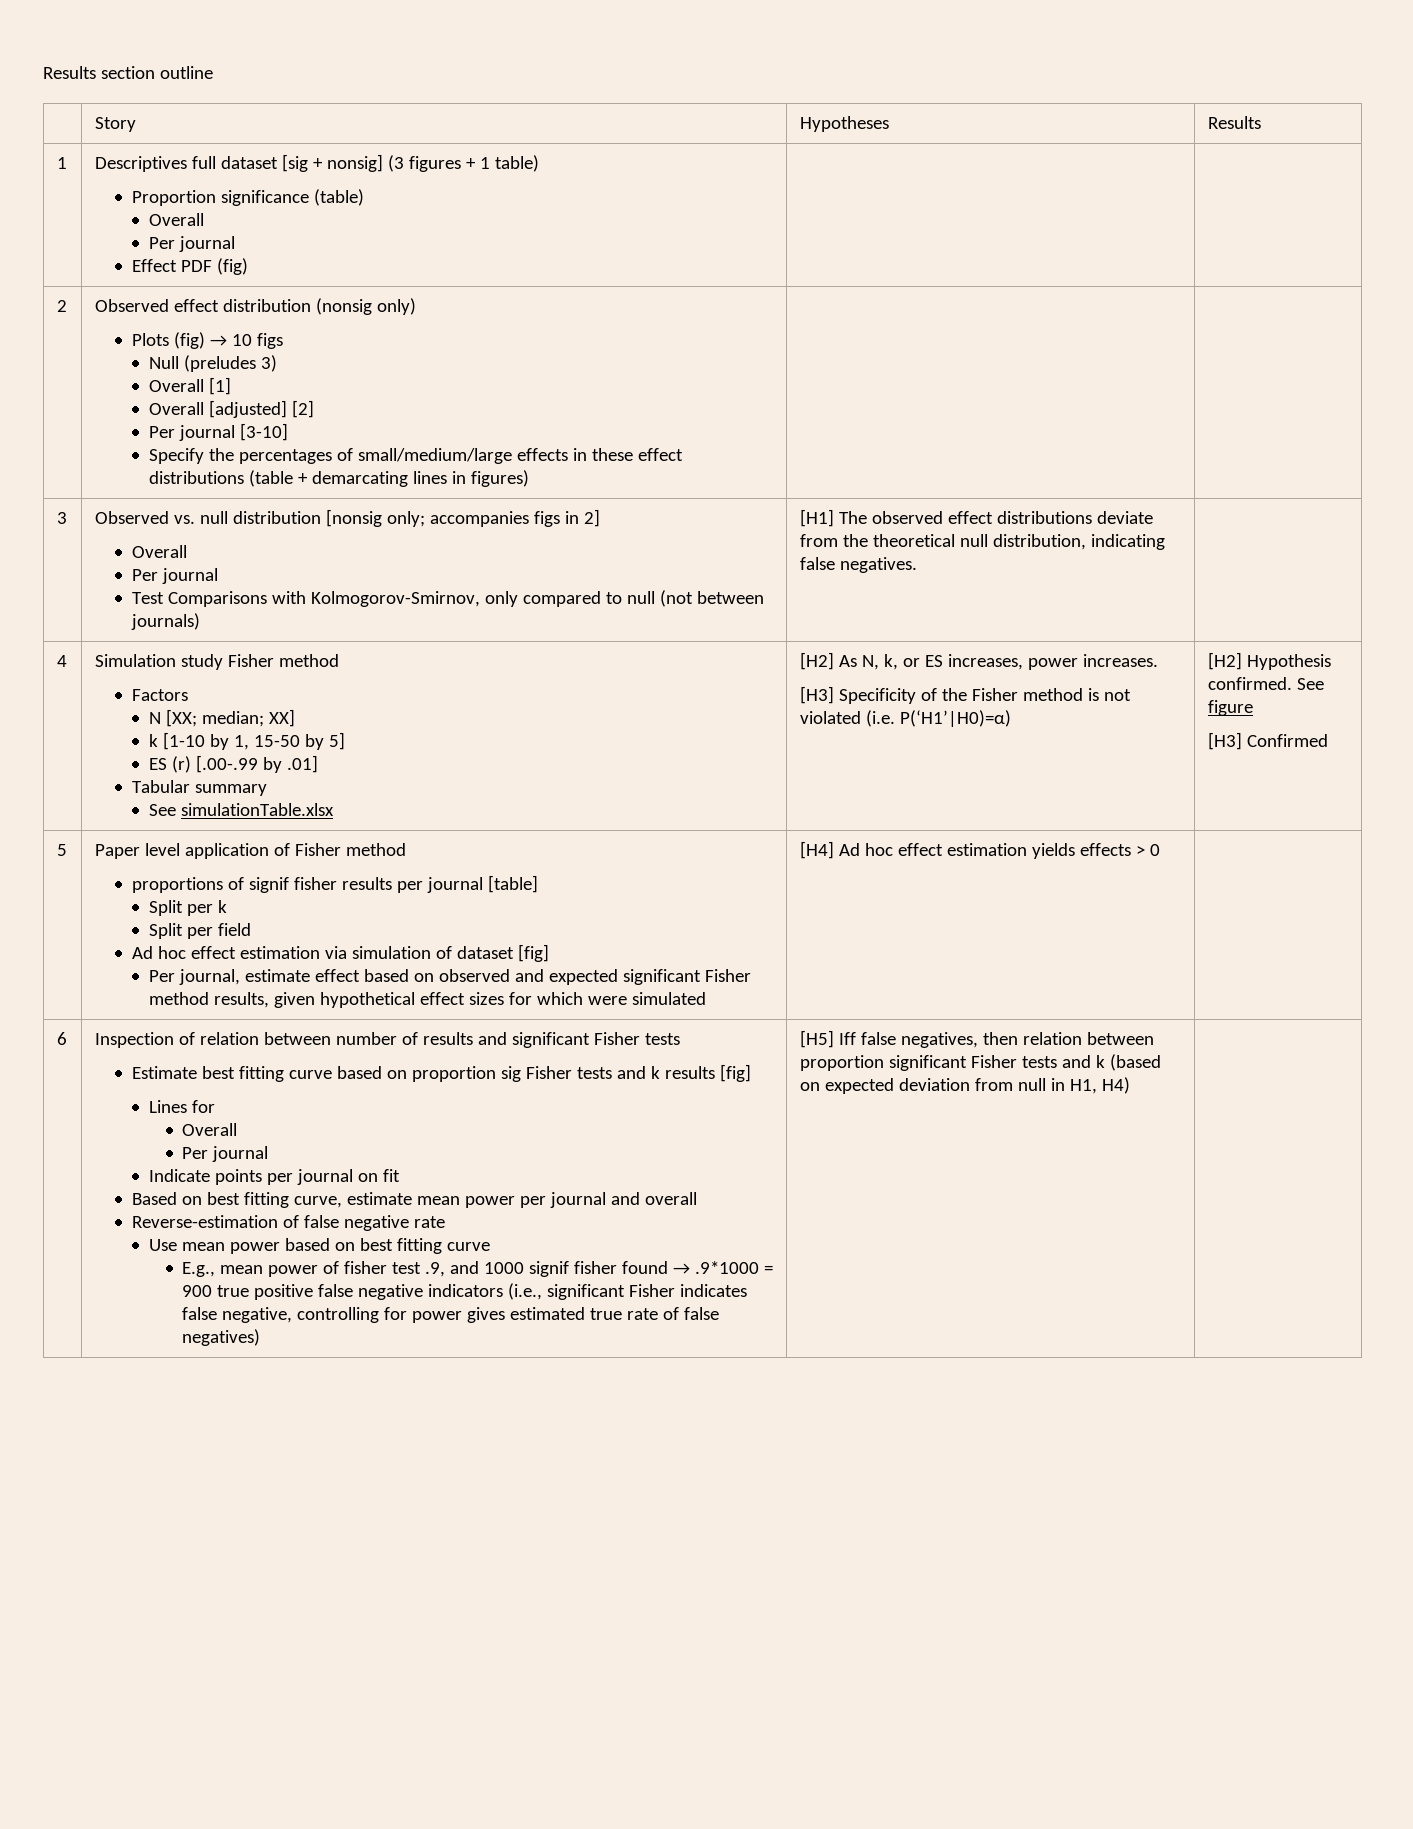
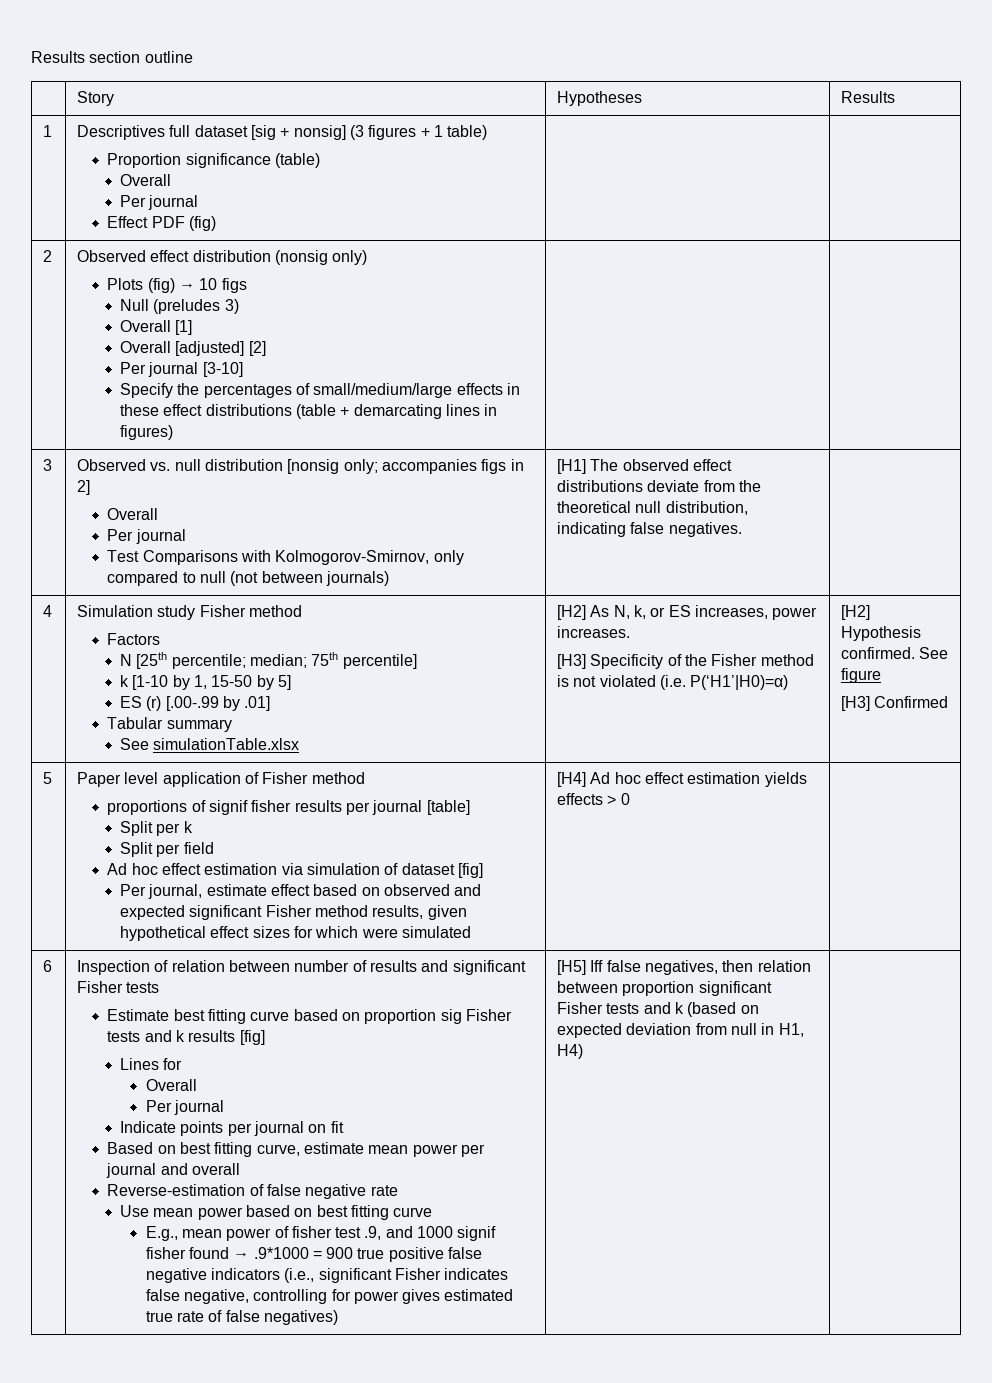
- N [XX; median; XX]
+ N [25th percentile; median; 75th percentile]

